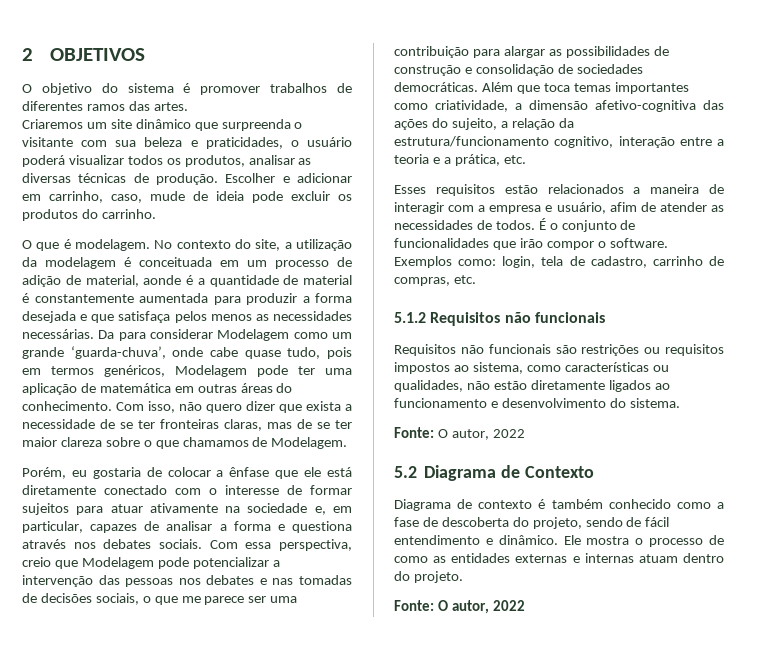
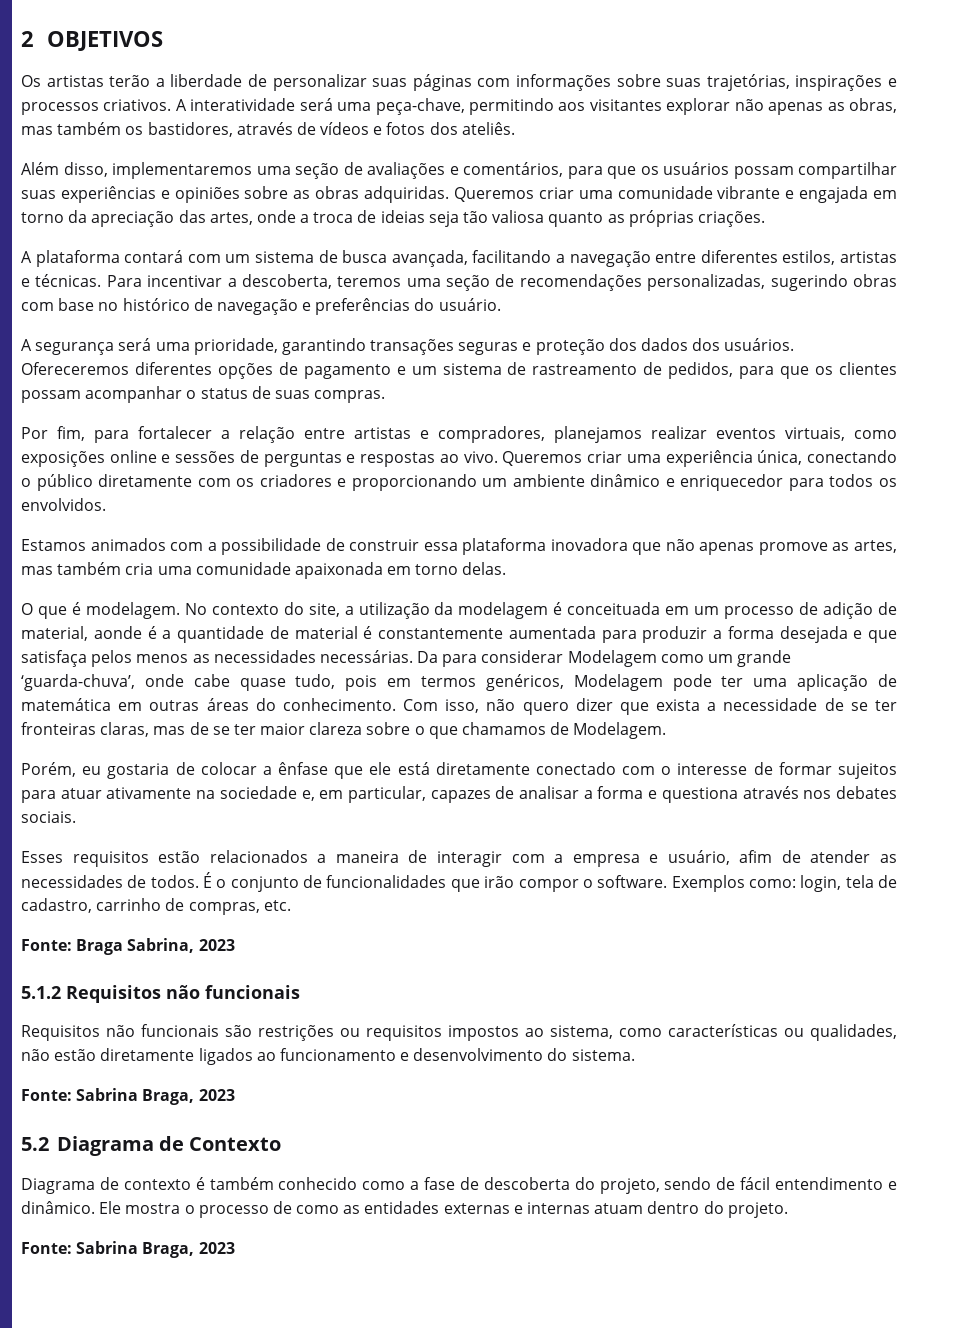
- O objetivo do sistema é promover trabalhos de diferentes ramos das artes.
- Criaremos um site dinâmico que surpreenda o visitante com sua beleza e praticidades, o usuário poderá visualizar todos os produtos, analisar as diversas técnicas de produção. Escolher e adicionar em carrinho, caso, mude de ideia pode excluir os produtos do carrinho.
+ Os artistas terão a liberdade de personalizar suas páginas com informações sobre suas trajetórias, inspirações e processos criativos. A interatividade será uma peça-chave, permitindo aos visitantes explorar não apenas as obras, mas também os bastidores, através de vídeos e fotos dos ateliês.
+ Além disso, implementaremos uma seção de avaliações e comentários, para que os usuários possam compartilhar suas experiências e opiniões sobre as obras adquiridas. Queremos criar uma comunidade vibrante e engajada em torno da apreciação das artes, onde a troca de ideias seja tão valiosa quanto as próprias criações.
+ A plataforma contará com um sistema de busca avançada, facilitando a navegação entre diferentes estilos, artistas e técnicas. Para incentivar a descoberta, teremos uma seção de recomendações personalizadas, sugerindo obras com base no histórico de navegação e preferências do usuário.
+ A segurança será uma prioridade, garantindo transações seguras e proteção dos dados dos usuários. Ofereceremos diferentes opções de pagamento e um sistema de rastreamento de pedidos, para que os clientes possam acompanhar o status de suas compras.
+ Por fim, para fortalecer a relação entre artistas e compradores, planejamos realizar eventos virtuais, como exposições online e sessões de perguntas e respostas ao vivo. Queremos criar uma experiência única, conectando o público diretamente com os criadores e proporcionando um ambiente dinâmico e enriquecedor para todos os envolvidos.
+ Estamos animados com a possibilidade de construir essa plataforma inovadora que não apenas promove as artes, mas também cria uma comunidade apaixonada em torno delas.
- Com essa perspectiva, creio que Modelagem pode potencializar a intervenção das pessoas nos debates e nas tomadas de decisões sociais, o que me parece ser uma contribuição para alargar as possibilidades de construção e consolidação de sociedades democráticas. Além que toca temas importantes como criatividade, a dimensão afetivo-cognitiva das ações do sujeito, a relação da estrutura/funcionamento cognitivo, interação entre a teoria e a prática, etc.
+ Fonte: Braga Sabrina, 2023
  Requisitos não funcionais são restrições ou requisitos impostos ao sistema, como características ou qualidades, não estão diretamente ligados ao funcionamento e desenvolvimento do sistema.
- Fonte: O autor, 2022
+ Fonte: Sabrina Braga, 2023
  Ele mostra o processo de como as entidades externas e internas atuam dentro do projeto.
- Fonte: O autor, 2022
+ Fonte: Sabrina Braga, 2023

